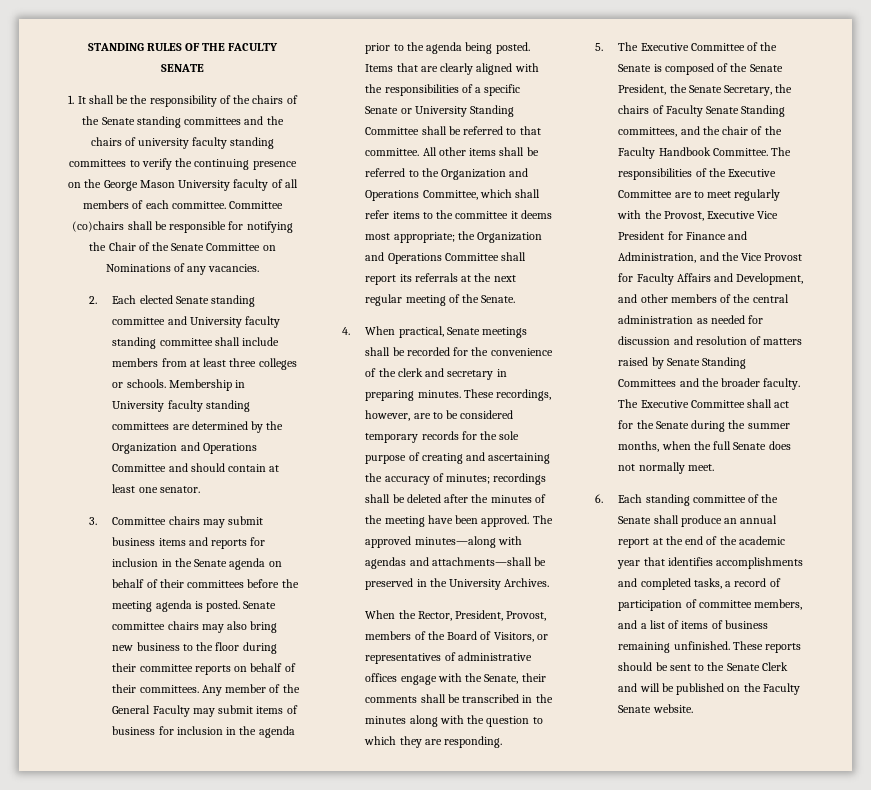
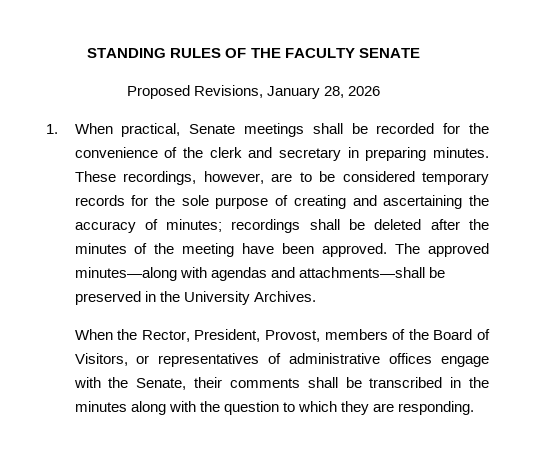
- 1. It shall be the responsibility of the chairs of the Senate standing committees and the chairs of university faculty standing committees to verify the continuing presence on the George Mason University faculty of all members of each committee. Committee (co)chairs shall be responsible for notifying the Chair of the Senate Committee on Nominations of any vacancies.
- 2. Each elected Senate standing committee and University faculty standing committee shall include members from at least three colleges or schools. Membership in University faculty standing committees are determined by the Organization and Operations Committee and should contain at least one senator.
- 3. Committee chairs may submit business items and reports for inclusion in the Senate agenda on behalf of their committees before the meeting agenda is posted. Senate committee chairs may also bring new business to the floor during their committee reports on behalf of their committees. Any member of the General Faculty may submit items of business for inclusion in the agenda prior to the agenda being posted. Items that are clearly aligned with the responsibilities of a specific Senate or University Standing Committee shall be referred to that committee. All other items shall be referred to the Organization and Operations Committee, which shall refer items to the committee it deems most appropriate; the Organization and Operations Committee shall report its referrals at the next regular meeting of the Senate.
- 4. When practical, Senate meetings shall be recorded for the convenience of the clerk and secretary in preparing minutes.
+ Proposed Revisions, January 28, 2026
+ 1. When practical, Senate meetings shall be recorded for the convenience of the clerk and secretary in preparing minutes.
- 5. The Executive Committee of the Senate is composed of the Senate President, the Senate Secretary, the chairs of Faculty Senate Standing committees, and the chair of the Faculty Handbook Committee. The responsibilities of the Executive Committee are to meet regularly with the Provost, Executive Vice President for Finance and Administration, and the Vice Provost for Faculty Affairs and Development, and other members of the central administration as needed for discussion and resolution of matters raised by Senate Standing Committees and the broader faculty. The Executive Committee shall act for the Senate during the summer months, when the full Senate does not normally meet.
- 6. Each standing committee of the Senate shall produce an annual report at the end of the academic year that identifies accomplishments and completed tasks, a record of participation of committee members, and a list of items of business remaining unfinished. These reports should be sent to the Senate Clerk and will be published on the Faculty Senate website.

